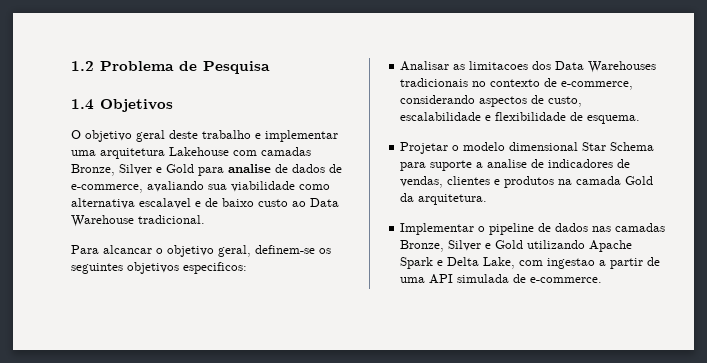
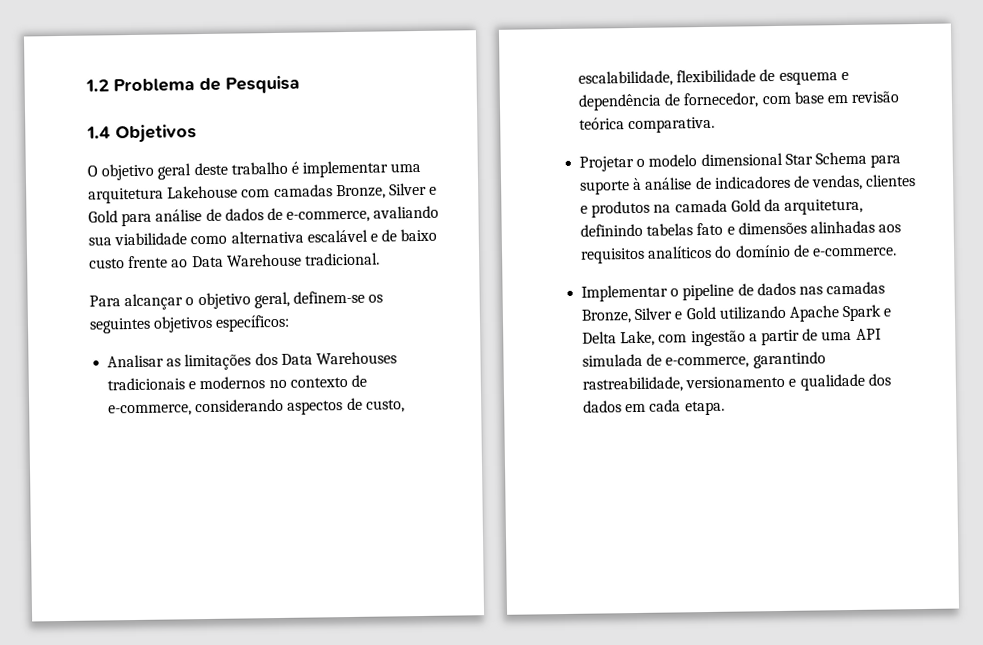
- O objetivo geral deste trabalho e implementar uma arquitetura Lakehouse com camadas Bronze, Silver e Gold para analise de dados de e-commerce, avaliando sua viabilidade como alternativa escalavel e de baixo custo ao Data Warehouse tradicional.
+ O objetivo geral deste trabalho é implementar uma arquitetura Lakehouse com camadas Bronze, Silver e Gold para análise de dados de e-commerce, avaliando sua viabilidade como alternativa escalável e de baixo custo frente ao Data Warehouse tradicional.
- Para alcancar o objetivo geral, definem-se os seguintes objetivos especificos:
+ Para alcançar o objetivo geral, definem-se os seguintes objetivos específicos:
- Analisar as limitacoes dos Data Warehouses tradicionais no contexto de e-commerce, considerando aspectos de custo, escalabilidade e flexibilidade de esquema.
+ Analisar as limitações dos Data Warehouses tradicionais e modernos no contexto de e-commerce, considerando aspectos de custo, escalabilidade, flexibilidade de esquema e dependência de fornecedor, com base em revisão teórica comparativa.
- Projetar o modelo dimensional Star Schema para suporte a analise de indicadores de vendas, clientes e produtos na camada Gold da arquitetura.
+ Projetar o modelo dimensional Star Schema para suporte à análise de indicadores de vendas, clientes e produtos na camada Gold da arquitetura, definindo tabelas fato e dimensões alinhadas aos requisitos analíticos do domínio de e-commerce.
- Implementar o pipeline de dados nas camadas Bronze, Silver e Gold utilizando Apache Spark e Delta Lake, com ingestao a partir de uma API simulada de e-commerce.
+ Implementar o pipeline de dados nas camadas Bronze, Silver e Gold utilizando Apache Spark e Delta Lake, com ingestão a partir de uma API simulada de e-commerce, garantindo rastreabilidade, versionamento e qualidade dos dados em cada etapa.

